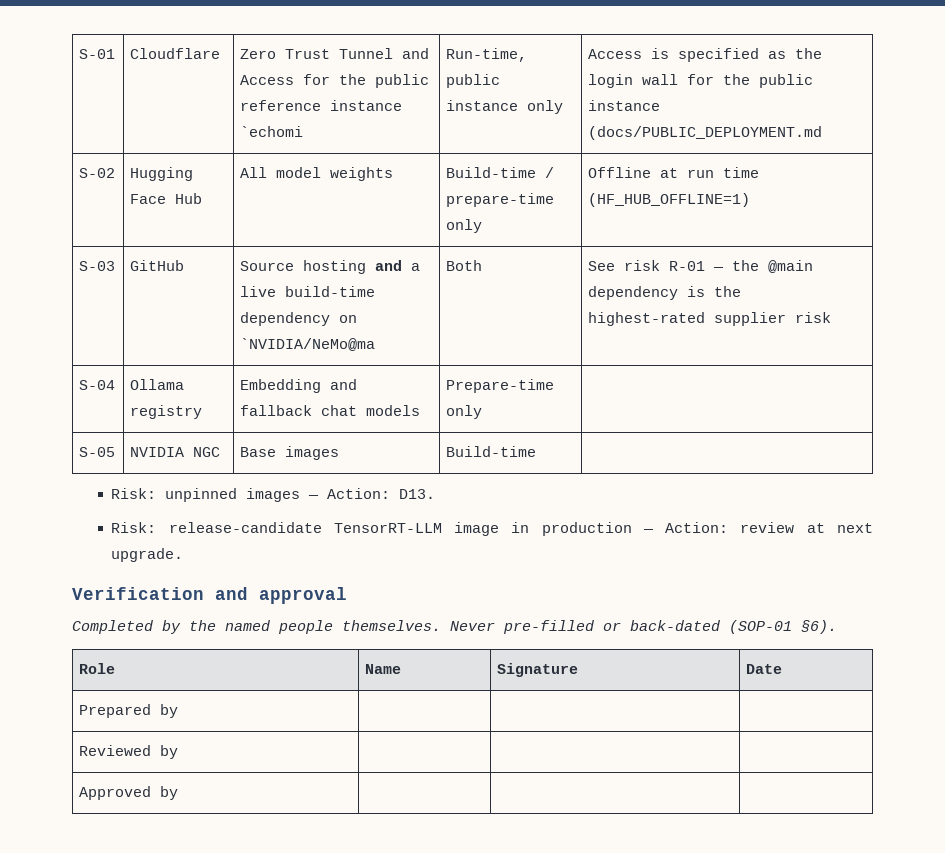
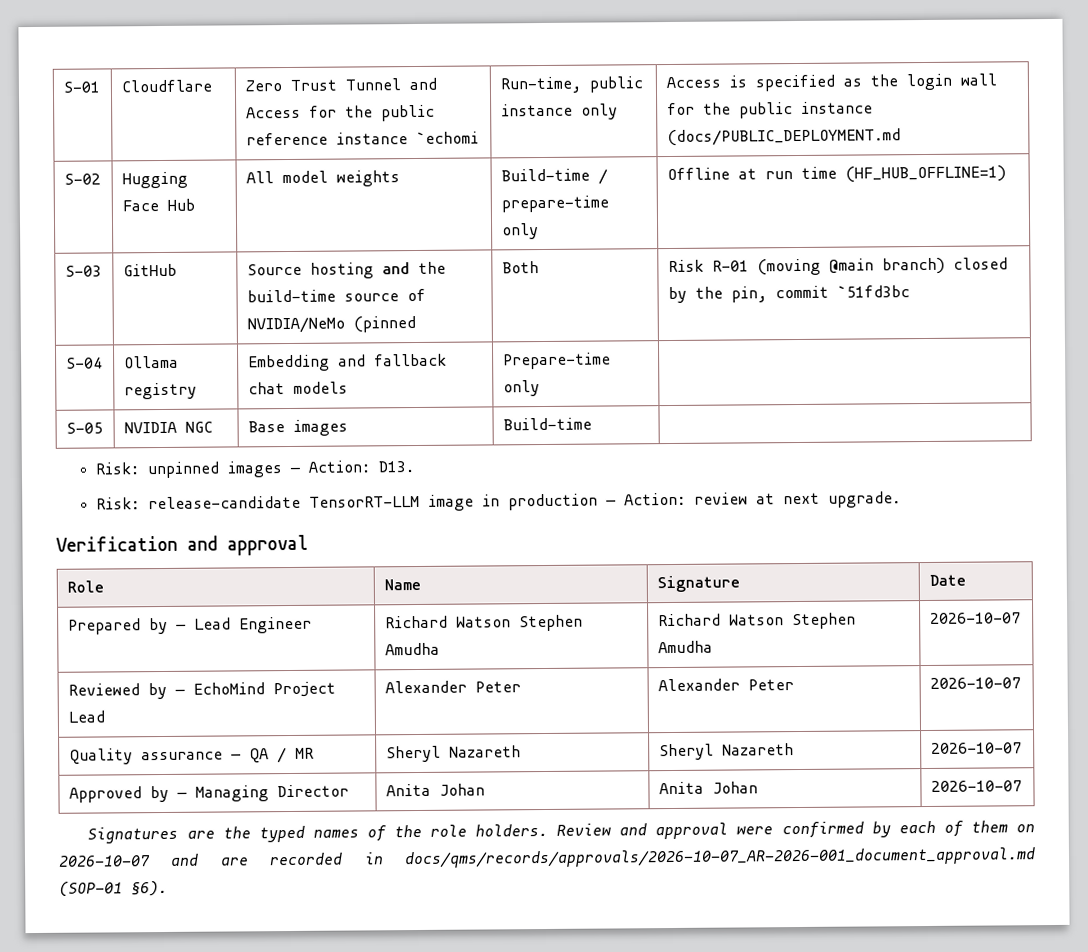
- S-03 | GitHub | Source hosting and a live build-time dependency on `NVIDIA/NeMo@ma | Both | See risk R-01 — the @main dependency is the highest-rated supplier risk
+ S-03 | GitHub | Source hosting and the build-time source of NVIDIA/NeMo (pinned | Both | Risk R-01 (moving @main branch) closed by the pin, commit `51fd3bc
- Completed by the named people themselves. Never pre-filled or back-dated (SOP-01 §6).
- Prepared by | | |
- Reviewed by | | |
- Approved by | | |
+ Prepared by — Lead Engineer | Richard Watson Stephen Amudha | Richard Watson Stephen Amudha | 2026-10-07
+ Reviewed by — EchoMind Project Lead | Alexander Peter | Alexander Peter | 2026-10-07
+ Quality assurance — QA / MR | Sheryl Nazareth | Sheryl Nazareth | 2026-10-07
+ Approved by — Managing Director | Anita Johan | Anita Johan | 2026-10-07
+ Signatures are the typed names of the role holders. Review and approval were confirmed by each of them on 2026-10-07 and are recorded in docs/qms/records/approvals/2026-10-07_AR-2026-001_document_approval.md (SOP-01 §6).

